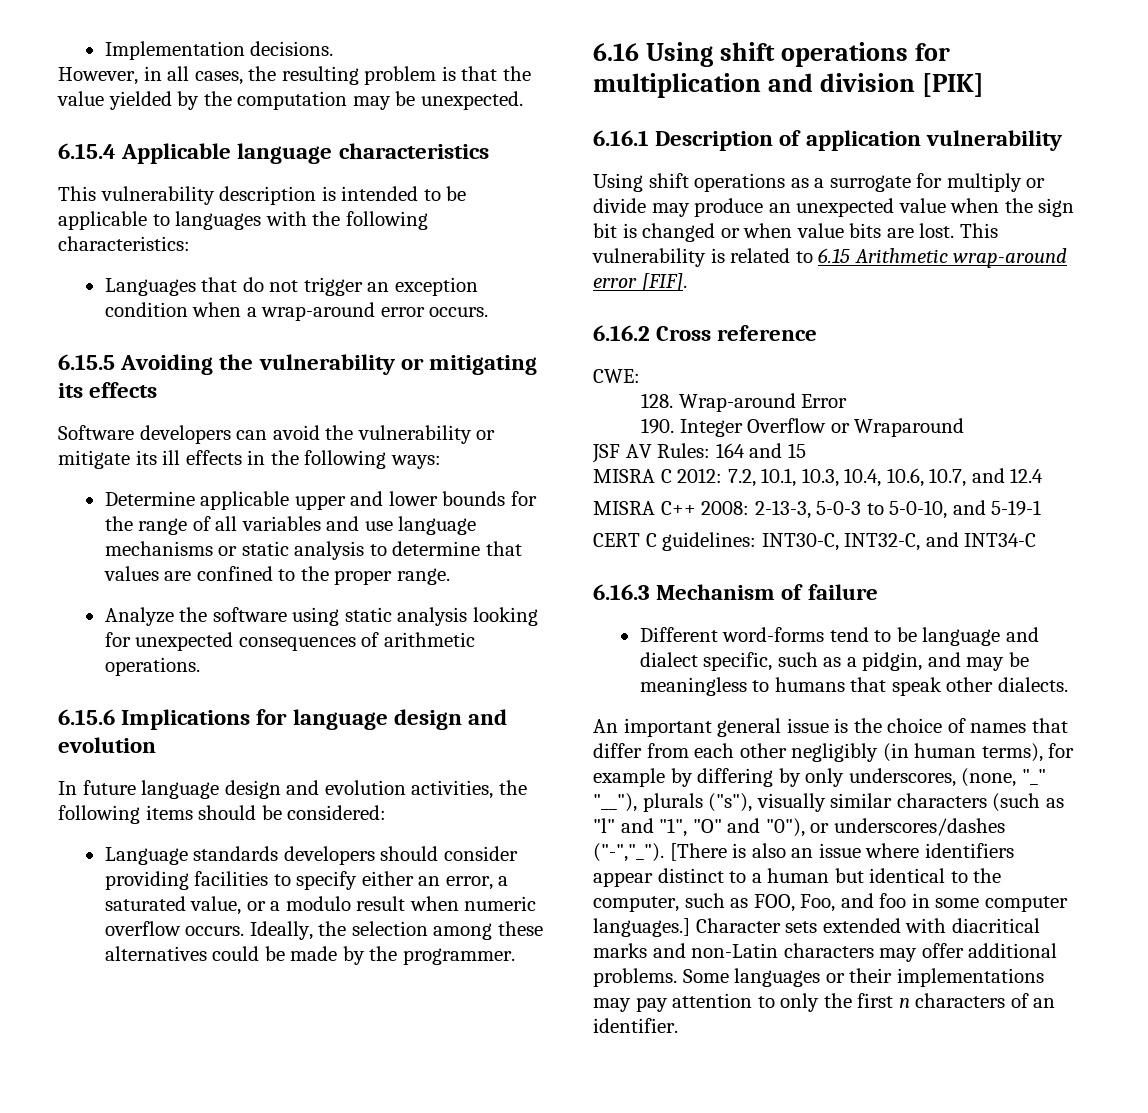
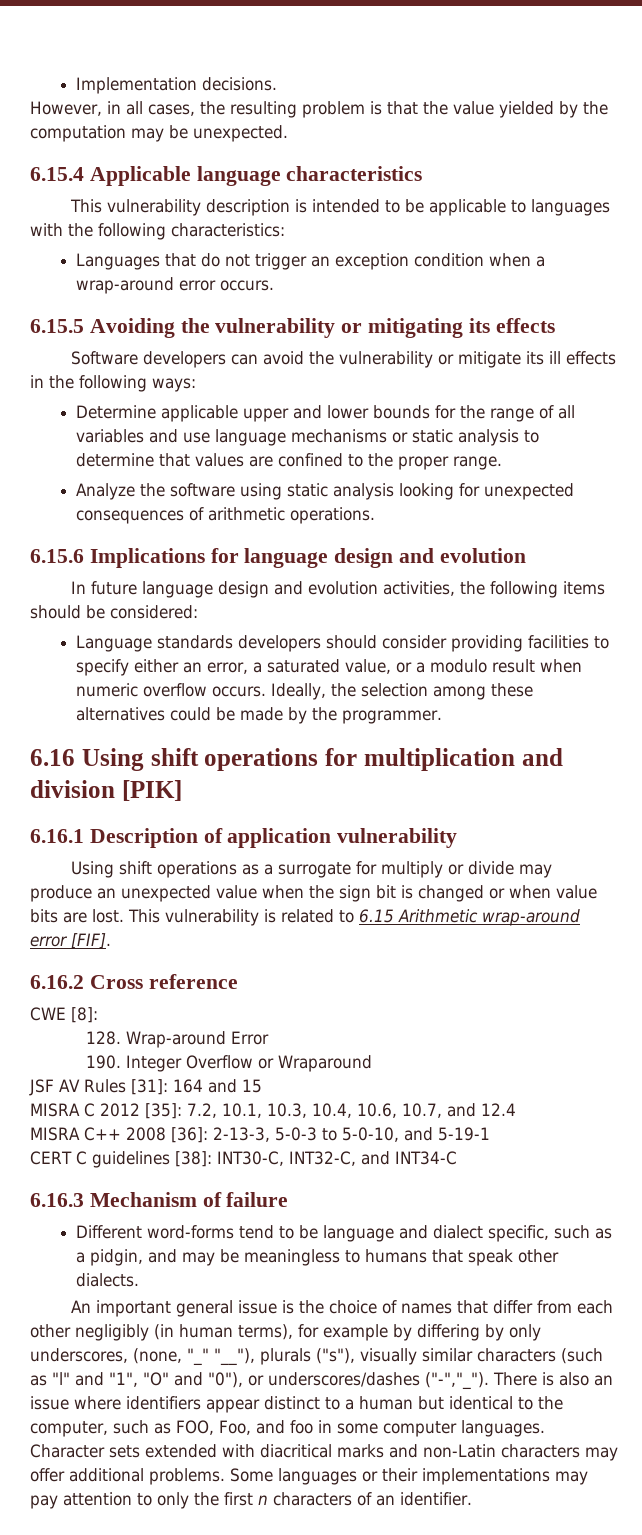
- CWE:
+ CWE [8]:
- JSF AV Rules: 164 and 15
+ JSF AV Rules [31]: 164 and 15
- MISRA C 2012: 7.2, 10.1, 10.3, 10.4, 10.6, 10.7, and 12.4
+ MISRA C 2012 [35]: 7.2, 10.1, 10.3, 10.4, 10.6, 10.7, and 12.4
- MISRA C++ 2008: 2-13-3, 5-0-3 to 5-0-10, and 5-19-1
+ MISRA C++ 2008 [36]: 2-13-3, 5-0-3 to 5-0-10, and 5-19-1
- CERT C guidelines: INT30-C, INT32-C, and INT34-C
+ CERT C guidelines [38]: INT30-C, INT32-C, and INT34-C
- [There is also an issue where identifiers appear distinct to a human but identical to the computer, such as FOO, Foo, and foo in some computer languages.]
+ There is also an issue where identifiers appear distinct to a human but identical to the computer, such as FOO, Foo, and foo in some computer languages.

